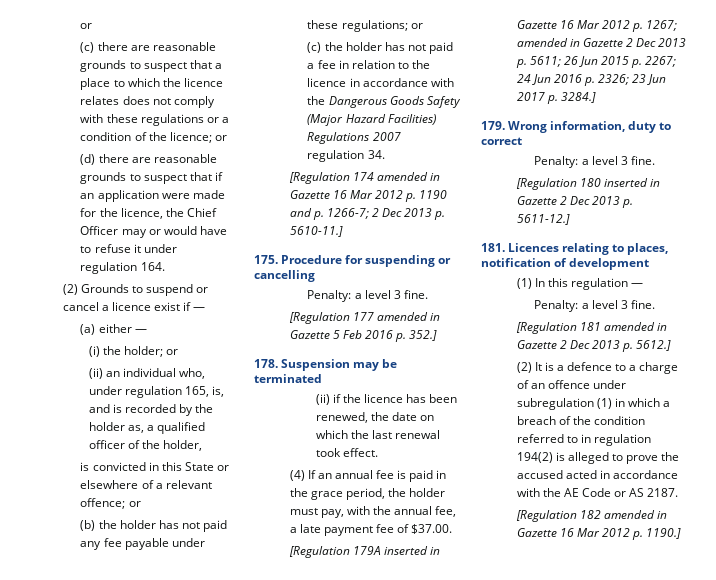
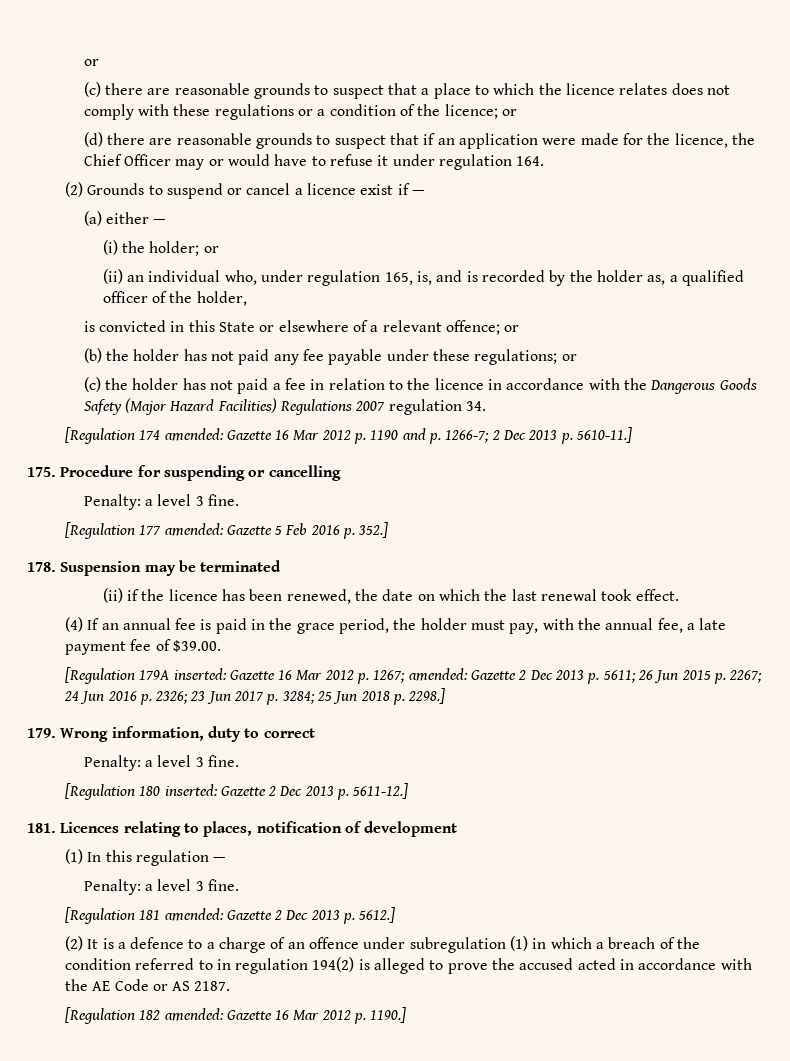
- [Regulation 174 amended in Gazette 16 Mar 2012 p. 1190 and p. 1266-7; 2 Dec 2013 p. 5610-11.]
+ [Regulation 174 amended: Gazette 16 Mar 2012 p. 1190 and p. 1266-7; 2 Dec 2013 p. 5610-11.]
- [Regulation 177 amended in Gazette 5 Feb 2016 p. 352.]
+ [Regulation 177 amended: Gazette 5 Feb 2016 p. 352.]
- (4) If an annual fee is paid in the grace period, the holder must pay, with the annual fee, a late payment fee of $37.00.
+ (4) If an annual fee is paid in the grace period, the holder must pay, with the annual fee, a late payment fee of $39.00.
- [Regulation 179A inserted in Gazette 16 Mar 2012 p. 1267; amended in Gazette 2 Dec 2013 p. 5611; 26 Jun 2015 p. 2267; 24 Jun 2016 p. 2326; 23 Jun 2017 p. 3284.]
+ [Regulation 179A inserted: Gazette 16 Mar 2012 p. 1267; amended: Gazette 2 Dec 2013 p. 5611; 26 Jun 2015 p. 2267; 24 Jun 2016 p. 2326; 23 Jun 2017 p. 3284; 25 Jun 2018 p. 2298.]
- [Regulation 180 inserted in Gazette 2 Dec 2013 p. 5611-12.]
+ [Regulation 180 inserted: Gazette 2 Dec 2013 p. 5611-12.]
- [Regulation 181 amended in Gazette 2 Dec 2013 p. 5612.]
+ [Regulation 181 amended: Gazette 2 Dec 2013 p. 5612.]
- [Regulation 182 amended in Gazette 16 Mar 2012 p. 1190.]
+ [Regulation 182 amended: Gazette 16 Mar 2012 p. 1190.]

